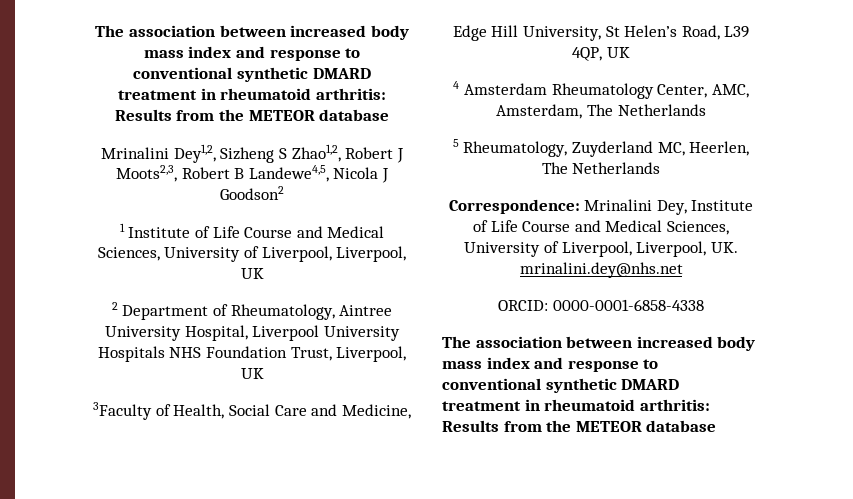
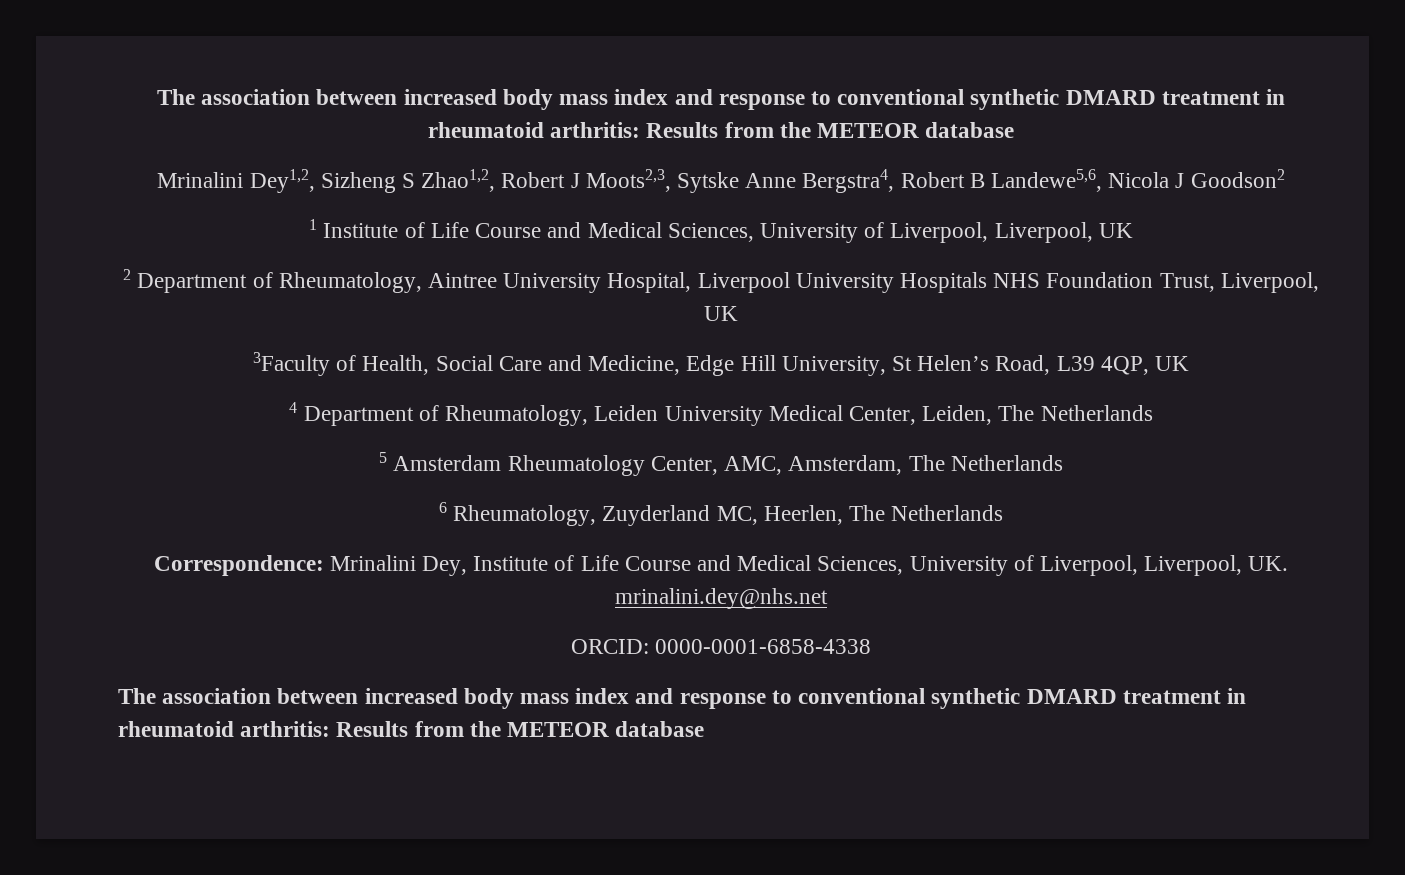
- Mrinalini Dey1,2, Sizheng S Zhao1,2, Robert J Moots2,3, Robert B Landewe4,5, Nicola J Goodson2
+ Mrinalini Dey1,2, Sizheng S Zhao1,2, Robert J Moots2,3, Sytske Anne Bergstra4, Robert B Landewe5,6, Nicola J Goodson2
- 4 Amsterdam Rheumatology Center, AMC, Amsterdam, The Netherlands
+ 4 Department of Rheumatology, Leiden University Medical Center, Leiden, The Netherlands
+ 5 Amsterdam Rheumatology Center, AMC, Amsterdam, The Netherlands
- 5 Rheumatology, Zuyderland MC, Heerlen, The Netherlands
+ 6 Rheumatology, Zuyderland MC, Heerlen, The Netherlands

